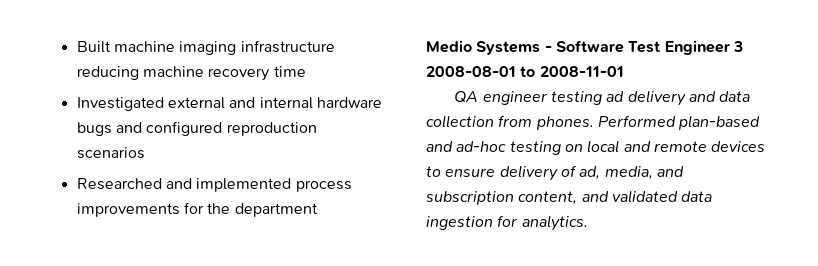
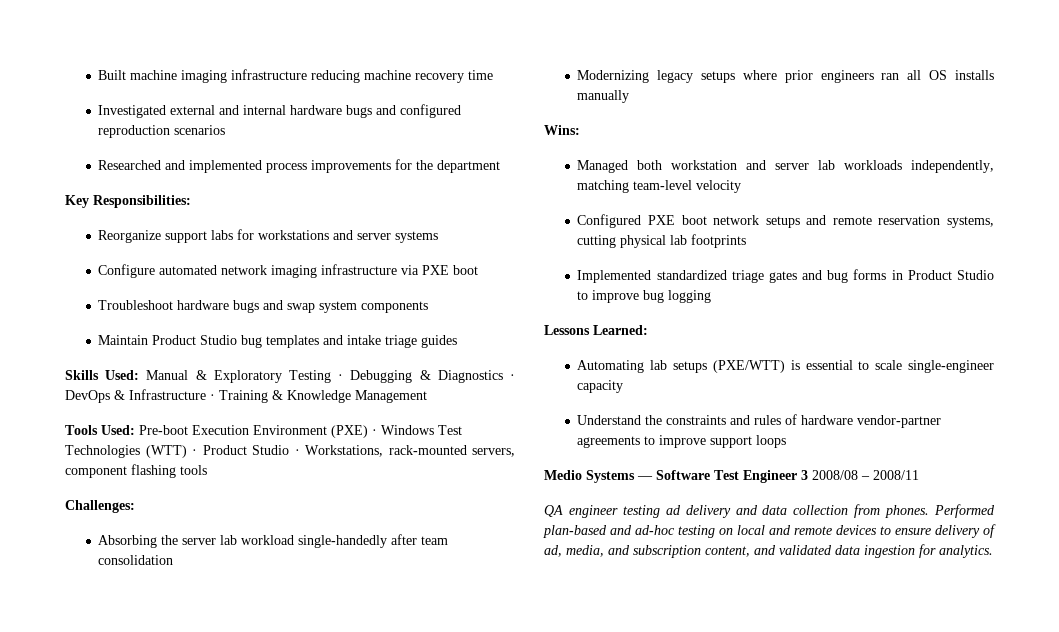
+ Key Responsibilities:
+ Reorganize support labs for workstations and server systems
+ Configure automated network imaging infrastructure via PXE boot
+ Troubleshoot hardware bugs and swap system components
+ Maintain Product Studio bug templates and intake triage guides
+ Skills Used: Manual & Exploratory Testing · Debugging & Diagnostics · DevOps & Infrastructure · Training & Knowledge Management
+ Tools Used: Pre-boot Execution Environment (PXE) · Windows Test Technologies (WTT) · Product Studio · Workstations, rack-mounted servers, component flashing tools
+ Challenges:
+ Absorbing the server lab workload single-handedly after team consolidation
+ Modernizing legacy setups where prior engineers ran all OS installs manually
+ Wins:
+ Managed both workstation and server lab workloads independently, matching team-level velocity
+ Configured PXE boot network setups and remote reservation systems, cutting physical lab footprints
+ Implemented standardized triage gates and bug forms in Product Studio to improve bug logging
+ Lessons Learned:
+ Automating lab setups (PXE/WTT) is essential to scale single-engineer capacity
+ Understand the constraints and rules of hardware vendor-partner agreements to improve support loops
- Medio Systems - Software Test Engineer 3 2008-08-01 to 2008-11-01
+ Medio Systems — Software Test Engineer 3 2008/08 – 2008/11

